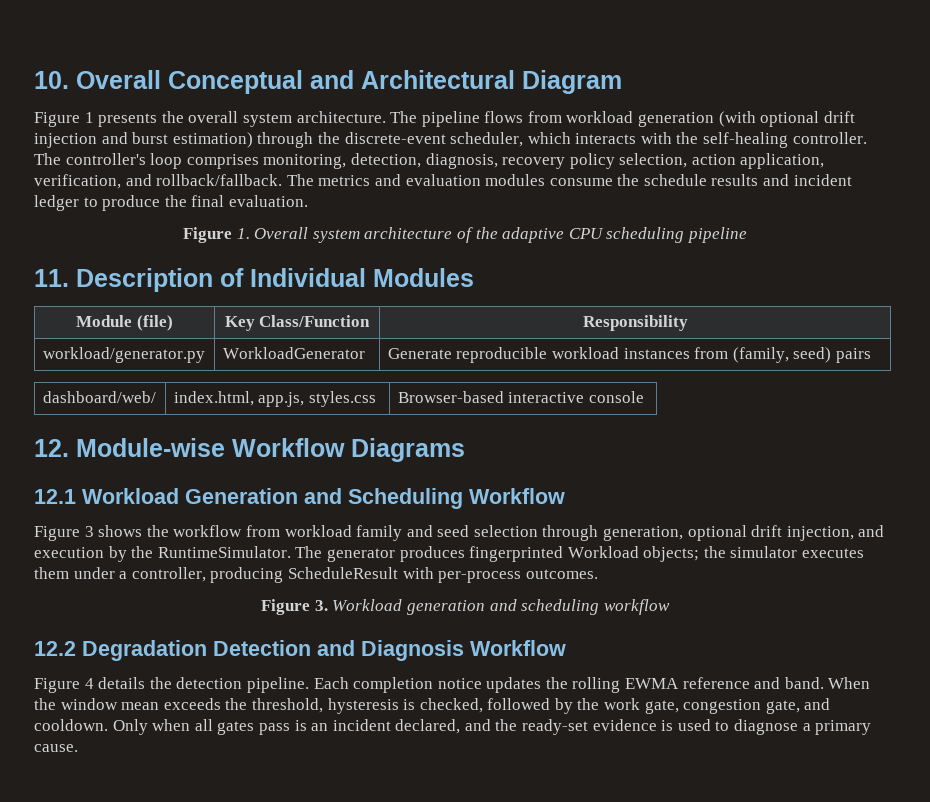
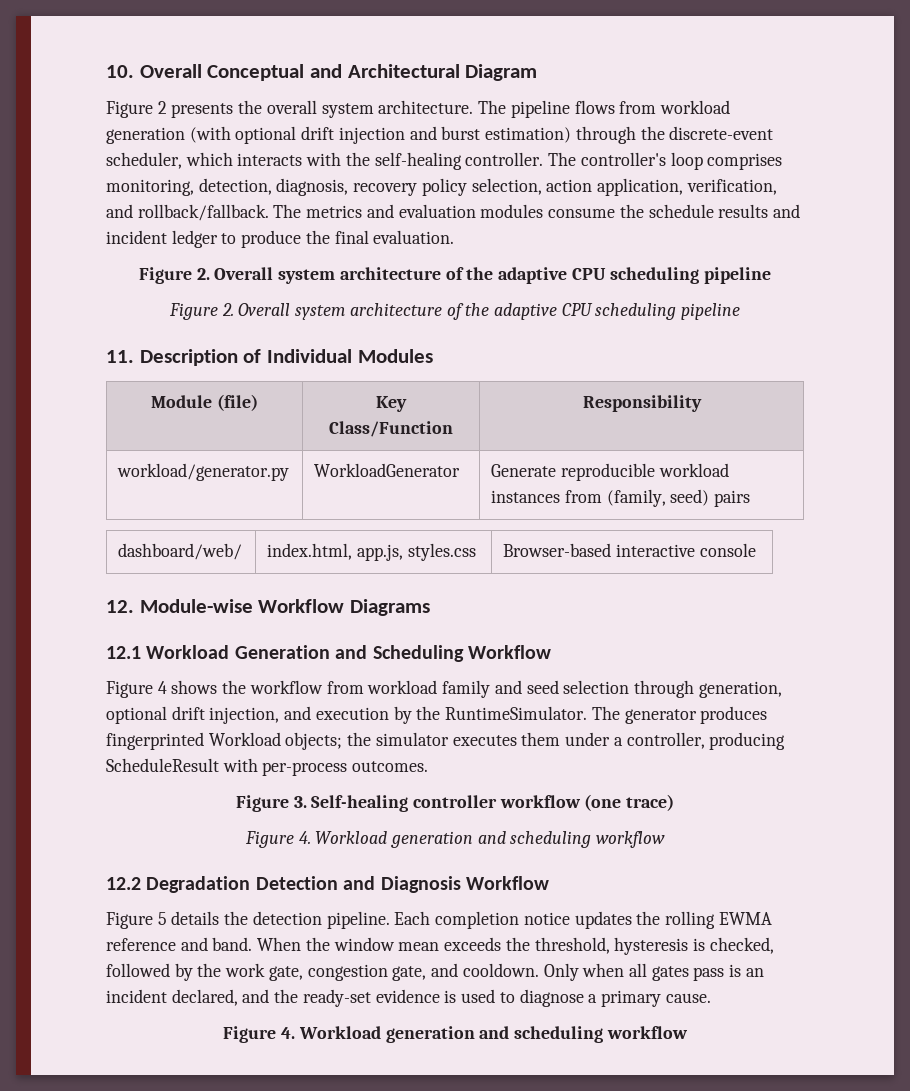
- Figure 1 presents the overall system architecture.
+ Figure 2 presents the overall system architecture.
  The metrics and evaluation modules consume the schedule results and incident ledger to produce the final evaluation.
- Figure 1. Overall system architecture of the adaptive CPU scheduling pipeline
+ Figure 2. Overall system architecture of the adaptive CPU scheduling pipeline
+ Figure 2. Overall system architecture of the adaptive CPU scheduling pipeline
- Figure 3 shows the workflow from workload family and seed selection through generation, optional drift injection, and execution by the RuntimeSimulator.
+ Figure 4 shows the workflow from workload family and seed selection through generation, optional drift injection, and execution by the RuntimeSimulator.
- Figure 3. Workload generation and scheduling workflow
+ Figure 3. Self-healing controller workflow (one trace)
+ Figure 4. Workload generation and scheduling workflow
- Figure 4 details the detection pipeline.
+ Figure 5 details the detection pipeline.
  Only when all gates pass is an incident declared, and the ready-set evidence is used to diagnose a primary cause.
+ Figure 4. Workload generation and scheduling workflow

